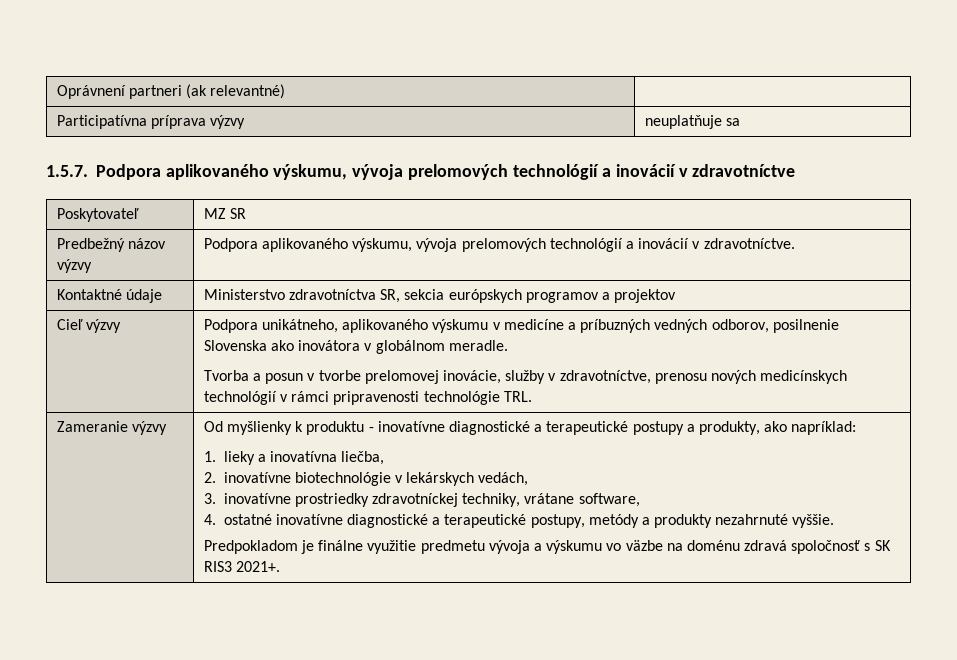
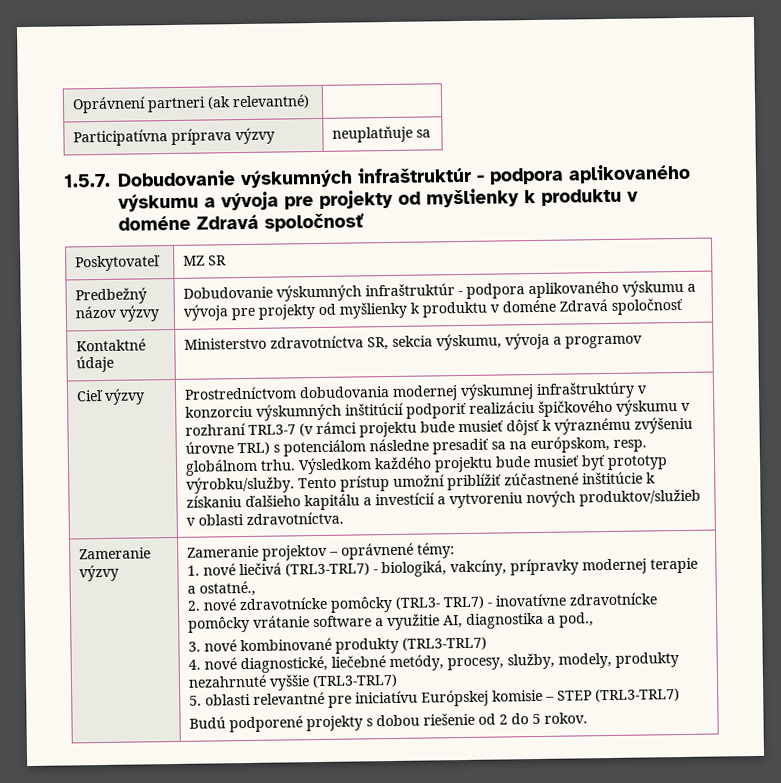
- 1.5.7. Podpora aplikovaného výskumu, vývoja prelomových technológií a inovácií v zdravotníctve
+ 1.5.7. Dobudovanie výskumných infraštruktúr - podpora aplikovaného výskumu a vývoja pre projekty od myšlienky k produktu v doméne Zdravá spoločnosť
- Predbežný názov výzvy | Podpora aplikovaného výskumu, vývoja prelomových technológií a inovácií v zdravotníctve.
+ Predbežný názov výzvy | Dobudovanie výskumných infraštruktúr - podpora aplikovaného výskumu a vývoja pre projekty od myšlienky k produktu v doméne Zdravá spoločnosť
- Kontaktné údaje | Ministerstvo zdravotníctva SR, sekcia európskych programov a projektov
+ Kontaktné údaje | Ministerstvo zdravotníctva SR, sekcia výskumu, vývoja a programov
- Podpora unikátneho, aplikovaného výskumu v medicíne a príbuzných vedných odborov, posilnenie Slovenska ako inovátora v globálnom meradle.
- Tvorba a posun v tvorbe prelomovej inovácie, služby v zdravotníctve, prenosu nových medicínskych technológií v rámci pripravenosti technológie TRL.
- Zameranie výzvy | Od myšlienky k produktu - inovatívne diagnostické a terapeutické postupy a produkty, ako napríklad:
- 1. lieky a inovatívna liečba,
- 2. inovatívne biotechnológie v lekárskych vedách,
- 3. inovatívne prostriedky zdravotníckej techniky, vrátane software,
- 4. ostatné inovatívne diagnostické a terapeutické postupy, metódy a produkty nezahrnuté vyššie.
- Predpokladom je finálne využitie predmetu vývoja a výskumu vo väzbe na doménu zdravá spoločnosť s SK RIS3 2021+.
+ Prostredníctvom dobudovania modernej výskumnej infraštruktúry v konzorciu výskumných inštitúcií podporiť realizáciu špičkového výskumu v rozhraní TRL3-7 (v rámci projektu bude musieť dôjsť k výraznému zvýšeniu úrovne TRL) s potenciálom následne presadiť sa na európskom, resp. globálnom trhu. Výsledkom každého projektu bude musieť byť prototyp výrobku/služby. Tento prístup umožní priblížiť zúčastnené inštitúcie k získaniu ďalšieho kapitálu a investícií a vytvoreniu nových produktov/služieb v oblasti zdravotníctva.
+ Zameranie výzvy | Zameranie projektov – oprávnené témy:
+ 1. nové liečivá (TRL3-TRL7) - biologiká, vakcíny, prípravky modernej terapie a ostatné.,
+ 2. nové zdravotnícke pomôcky (TRL3- TRL7) - inovatívne zdravotnícke pomôcky vrátanie software a využitie AI, diagnostika a pod.,
+ 3. nové kombinované produkty (TRL3-TRL7)
+ 4. nové diagnostické, liečebné metódy, procesy, služby, modely, produkty nezahrnuté vyššie (TRL3-TRL7)
+ 5. oblasti relevantné pre iniciatívu Európskej komisie – STEP (TRL3-TRL7)
+ Budú podporené projekty s dobou riešenie od 2 do 5 rokov.

